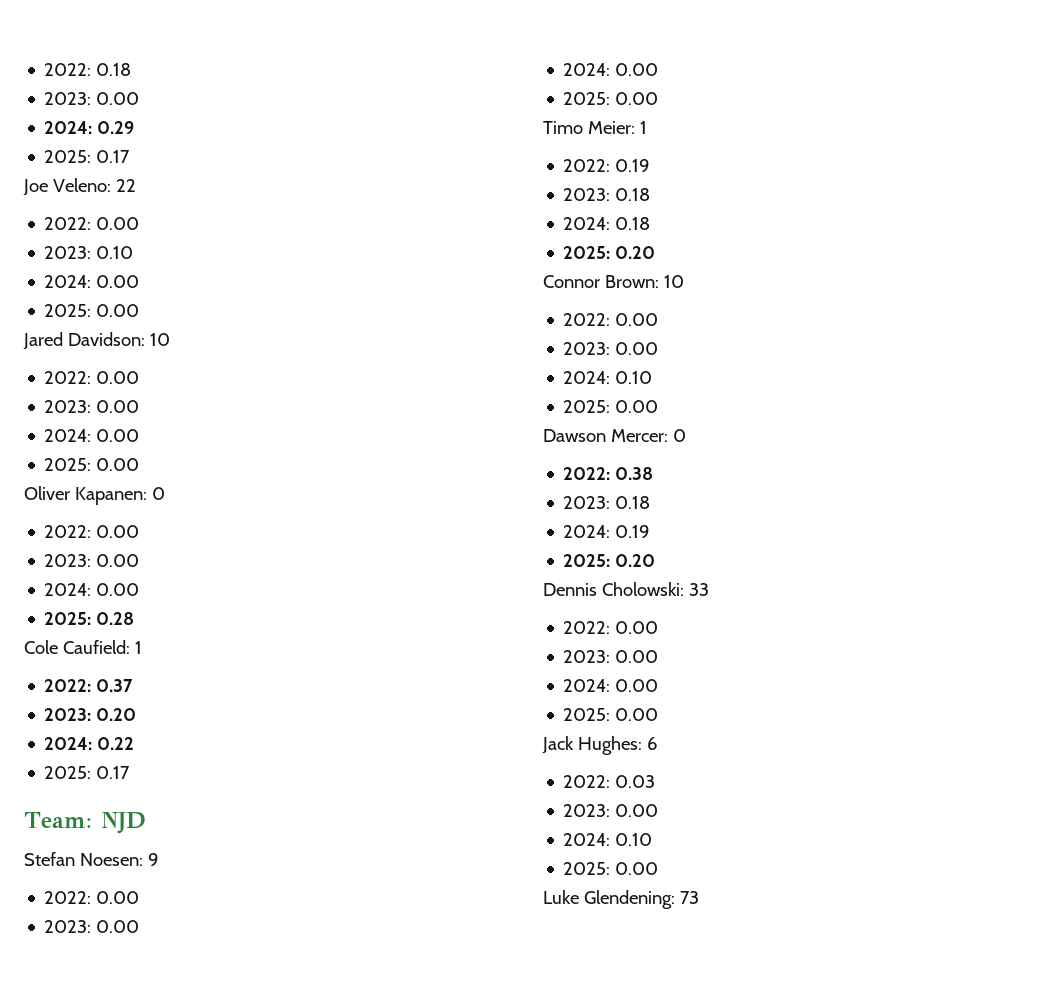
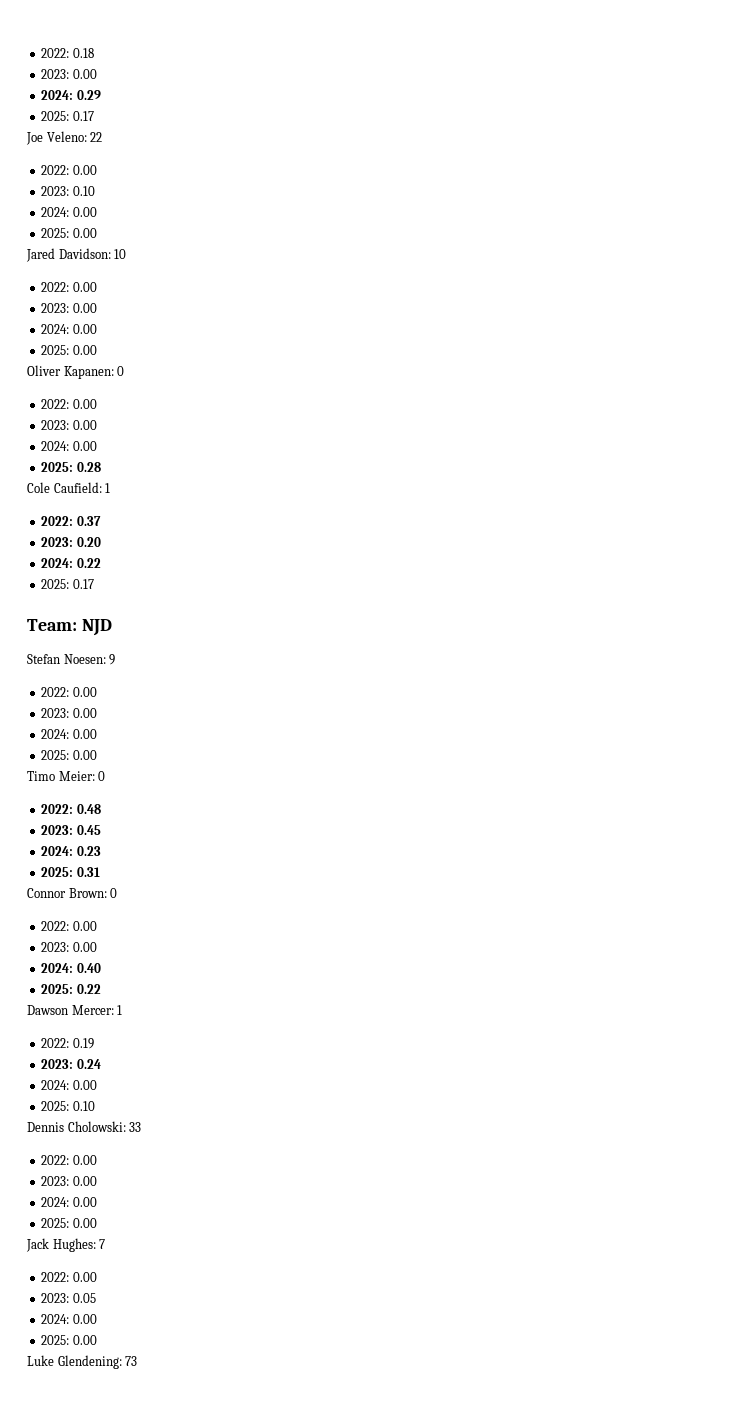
- Timo Meier: 1
- 2022: 0.19
- 2023: 0.18
- 2024: 0.18
- 2025: 0.20
+ Timo Meier: 0
+ 2022: 0.48
+ 2023: 0.45
+ 2024: 0.23
+ 2025: 0.31
- Connor Brown: 10
+ Connor Brown: 0
  2022: 0.00
  2023: 0.00
- 2024: 0.10
- 2025: 0.00
+ 2024: 0.40
+ 2025: 0.22
- Dawson Mercer: 0
- 2022: 0.38
- 2023: 0.18
- 2024: 0.19
- 2025: 0.20
+ Dawson Mercer: 1
+ 2022: 0.19
+ 2023: 0.24
+ 2024: 0.00
+ 2025: 0.10
- Jack Hughes: 6
- 2022: 0.03
- 2023: 0.00
- 2024: 0.10
+ Jack Hughes: 7
+ 2022: 0.00
+ 2023: 0.05
+ 2024: 0.00

